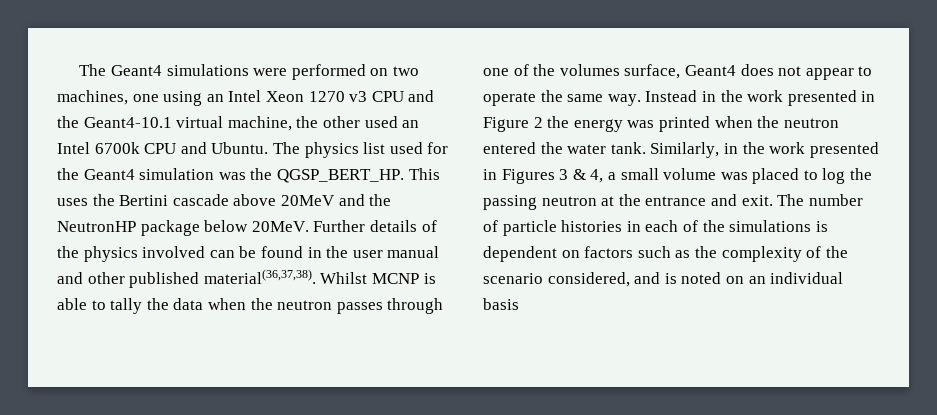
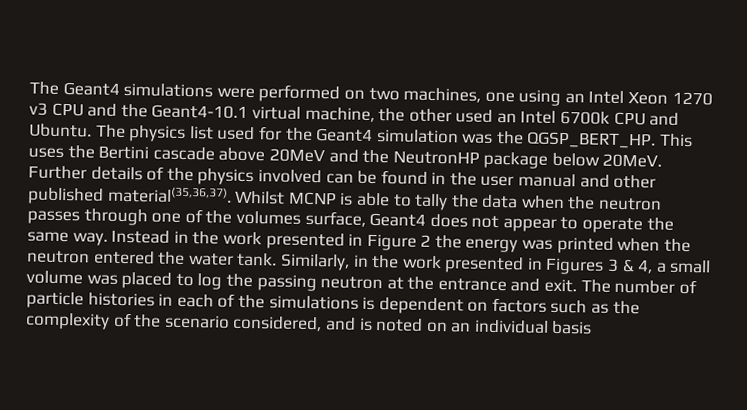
- Further details of the physics involved can be found in the user manual and other published material(36,37,38).
+ Further details of the physics involved can be found in the user manual and other published material(35,36,37).

